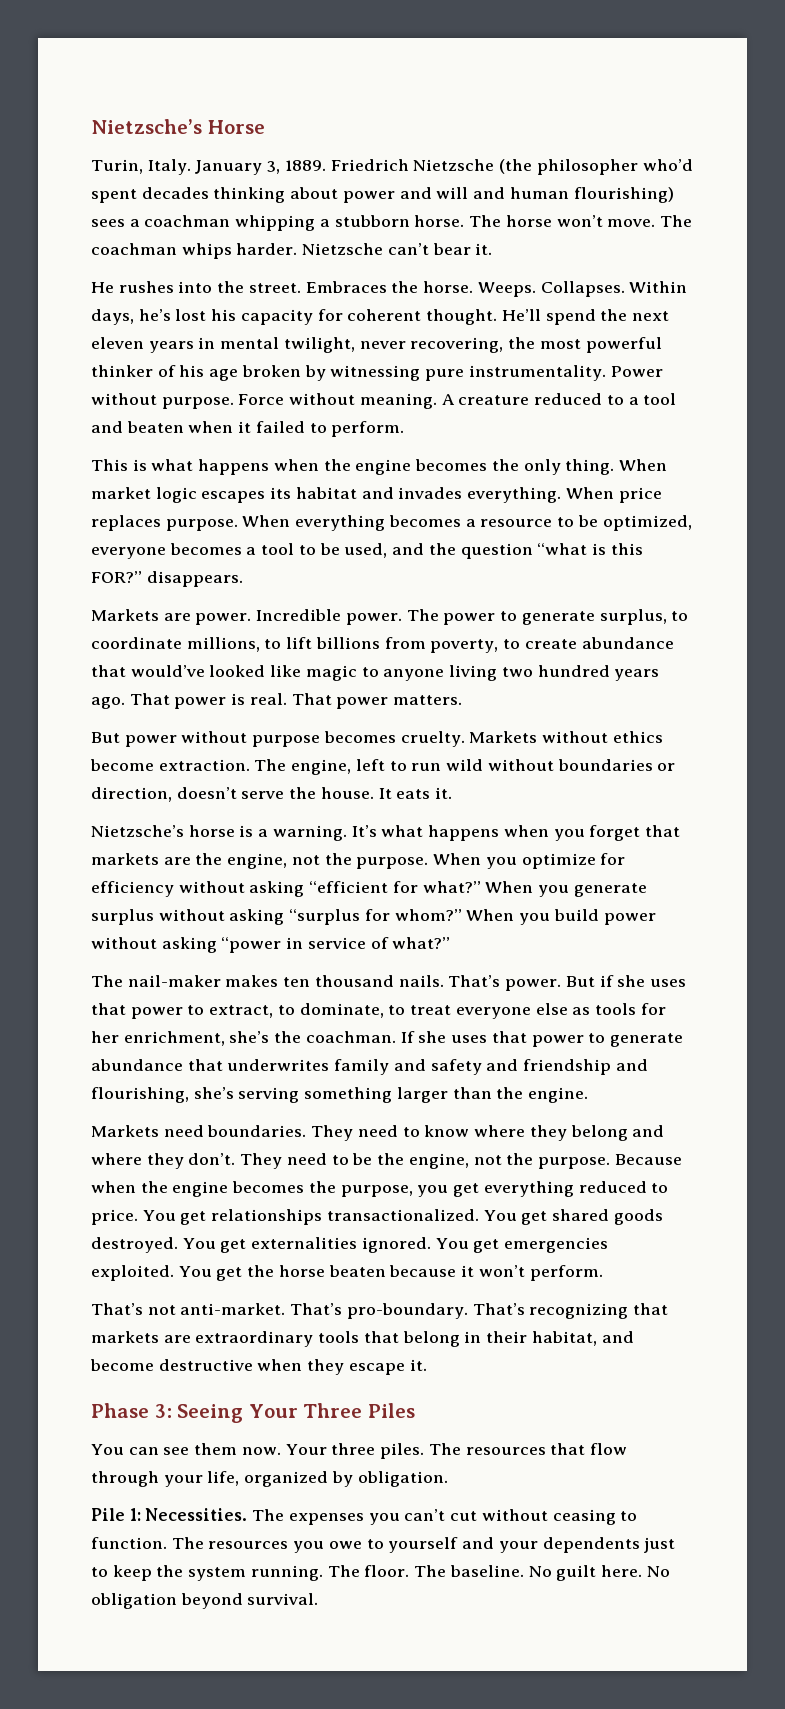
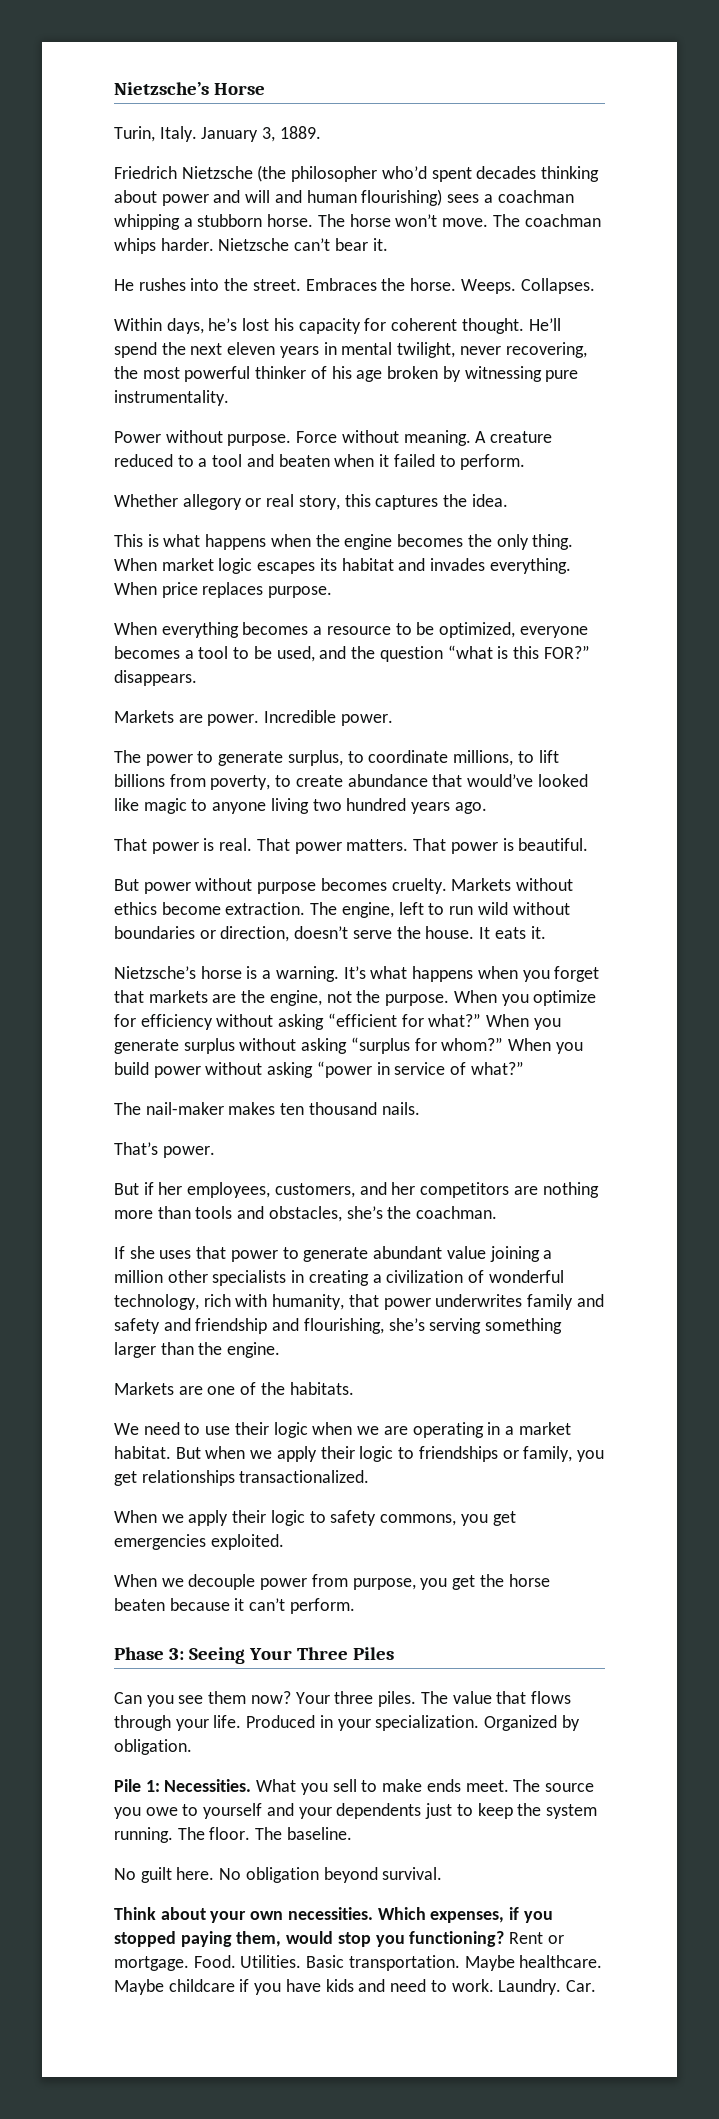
- January 3, 1889. Friedrich Nietzsche (the philosopher who’d spent decades thinking about power and will and human flourishing) sees a coachman whipping a stubborn horse.
+ January 3, 1889.
+ Friedrich Nietzsche (the philosopher who’d spent decades thinking about power and will and human flourishing) sees a coachman whipping a stubborn horse.
- Collapses. Within days, he’s lost his capacity for coherent thought.
+ Collapses.
+ Within days, he’s lost his capacity for coherent thought.
- He’ll spend the next eleven years in mental twilight, never recovering, the most powerful thinker of his age broken by witnessing pure instrumentality. Power without purpose.
+ He’ll spend the next eleven years in mental twilight, never recovering, the most powerful thinker of his age broken by witnessing pure instrumentality.
+ Power without purpose.
+ Whether allegory or real story, this captures the idea.
- When price replaces purpose. When everything becomes a resource to be optimized, everyone becomes a tool to be used, and the question “what is this FOR?” disappears.
+ When price replaces purpose.
+ When everything becomes a resource to be optimized, everyone becomes a tool to be used, and the question “what is this FOR?” disappears.
- Incredible power. The power to generate surplus, to coordinate millions, to lift billions from poverty, to create abundance that would’ve looked like magic to anyone living two hundred years ago. That power is real.
+ Incredible power.
+ The power to generate surplus, to coordinate millions, to lift billions from poverty, to create abundance that would’ve looked like magic to anyone living two hundred years ago.
+ That power is real.
+ That power is beautiful.
- The nail-maker makes ten thousand nails. That’s power. But if she uses that power to extract, to dominate, to treat everyone else as tools for her enrichment, she’s the coachman. If she uses that power to generate abundance that underwrites family and safety and friendship and flourishing, she’s serving something larger than the engine.
+ The nail-maker makes ten thousand nails.
+ That’s power.
+ But if her employees, customers, and her competitors are nothing more than tools and obstacles, she’s the coachman.
+ If she uses that power to generate abundant value joining a million other specialists in creating a civilization of wonderful technology, rich with humanity, that power underwrites family and safety and friendship and flourishing, she’s serving something larger than the engine.
- Markets need boundaries. They need to know where they belong and where they don’t. They need to be the engine, not the purpose. Because when the engine becomes the purpose, you get everything reduced to price. You get relationships transactionalized. You get shared goods destroyed. You get externalities ignored. You get emergencies exploited. You get the horse beaten because it won’t perform.
- That’s not anti-market. That’s pro-boundary. That’s recognizing that markets are extraordinary tools that belong in their habitat, and become destructive when they escape it.
+ Markets are one of the habitats.
+ We need to use their logic when we are operating in a market habitat. But when we apply their logic to friendships or family, you get relationships transactionalized.
+ When we apply their logic to safety commons, you get emergencies exploited.
+ When we decouple power from purpose, you get the horse beaten because it can’t perform.
- You can see them now.
+ Can you see them now?
- The resources that flow through your life, organized by obligation.
+ The value that flows through your life. Produced in your specialization. Organized by obligation.
- The expenses you can’t cut without ceasing to function. The resources you owe to yourself and your dependents just to keep the system running.
+ What you sell to make ends meet. The source you owe to yourself and your dependents just to keep the system running.
- The baseline. No guilt here.
+ The baseline.
+ No guilt here.
+ Think about your own necessities. Which expenses, if you stopped paying them, would stop you functioning? Rent or mortgage. Food. Utilities. Basic transportation. Maybe healthcare. Maybe childcare if you have kids and need to work. Laundry. Car.

